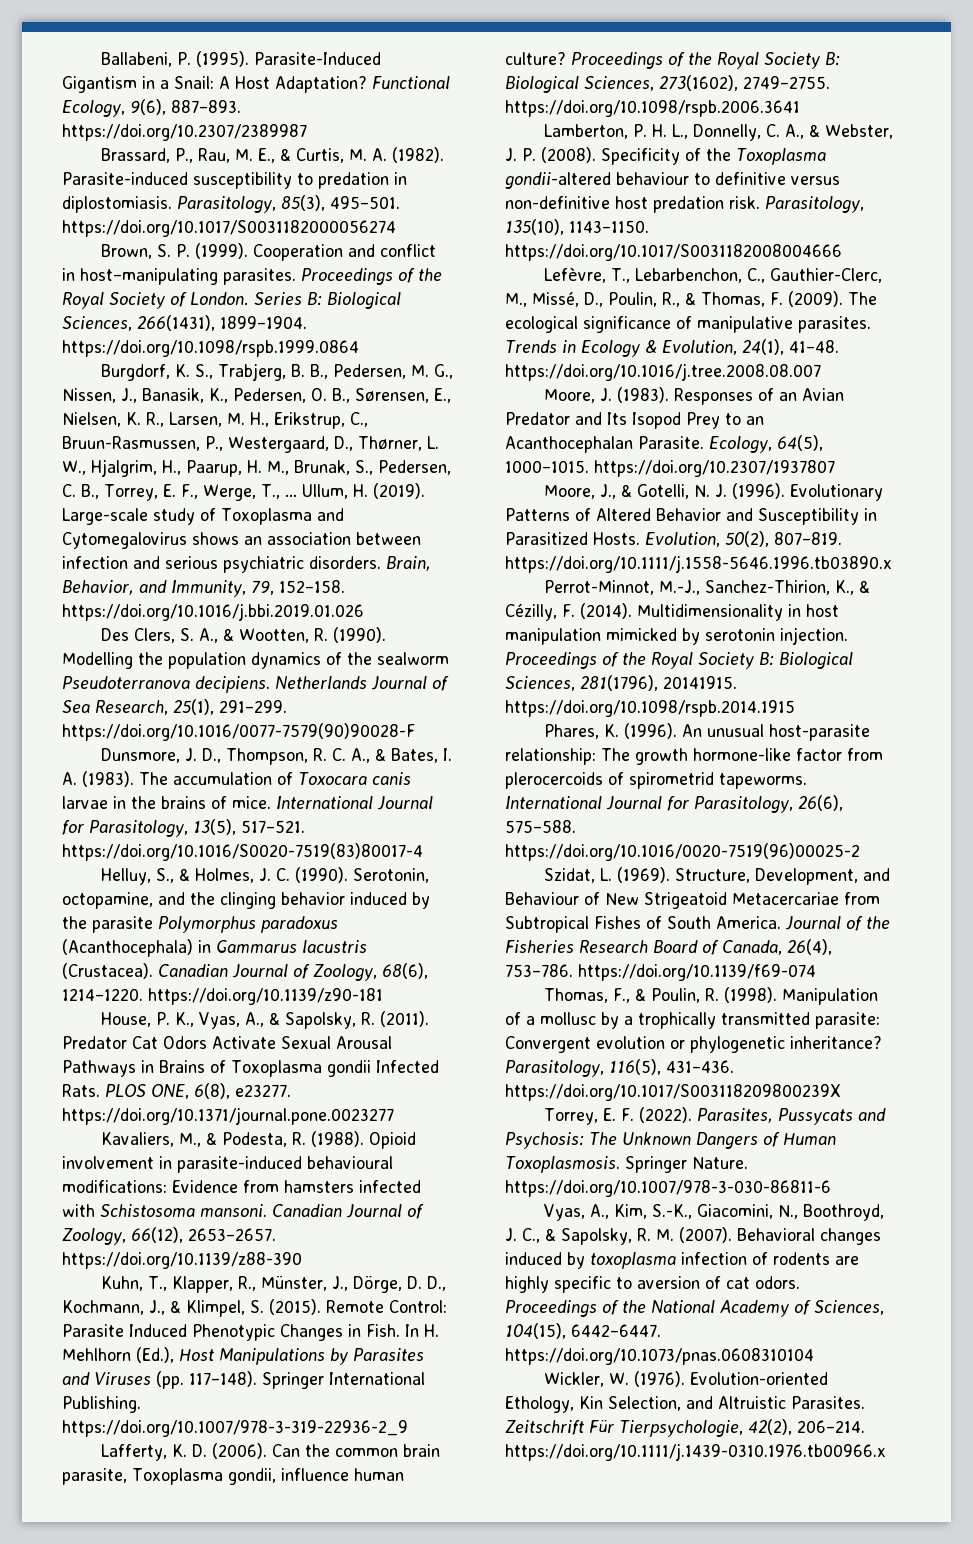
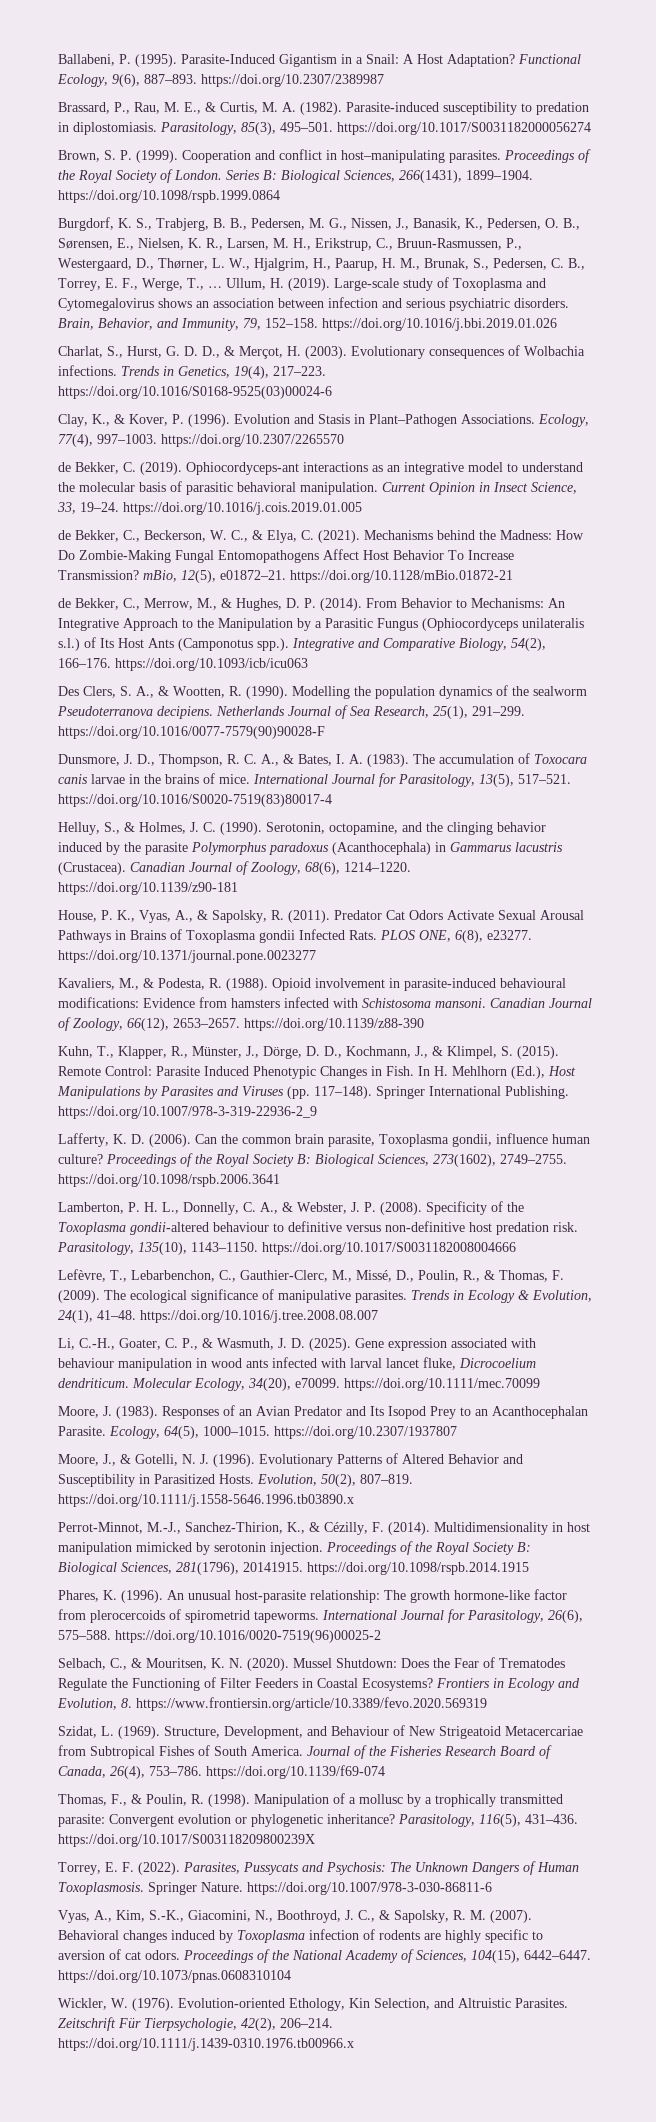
+ Charlat, S., Hurst, G. D. D., & Merçot, H. (2003). Evolutionary consequences of Wolbachia infections. Trends in Genetics, 19(4), 217–223. https://doi.org/10.1016/S0168-9525(03)00024-6
+ Clay, K., & Kover, P. (1996). Evolution and Stasis in Plant–Pathogen Associations. Ecology, 77(4), 997–1003. https://doi.org/10.2307/2265570
+ de Bekker, C. (2019). Ophiocordyceps-ant interactions as an integrative model to understand the molecular basis of parasitic behavioral manipulation. Current Opinion in Insect Science, 33, 19–24. https://doi.org/10.1016/j.cois.2019.01.005
+ de Bekker, C., Beckerson, W. C., & Elya, C. (2021). Mechanisms behind the Madness: How Do Zombie-Making Fungal Entomopathogens Affect Host Behavior To Increase Transmission? mBio, 12(5), e01872–21. https://doi.org/10.1128/mBio.01872-21
+ de Bekker, C., Merrow, M., & Hughes, D. P. (2014). From Behavior to Mechanisms: An Integrative Approach to the Manipulation by a Parasitic Fungus (Ophiocordyceps unilateralis s.l.) of Its Host Ants (Camponotus spp.). Integrative and Comparative Biology, 54(2), 166–176. https://doi.org/10.1093/icb/icu063
+ Li, C.-H., Goater, C. P., & Wasmuth, J. D. (2025). Gene expression associated with behaviour manipulation in wood ants infected with larval lancet fluke, Dicrocoelium dendriticum. Molecular Ecology, 34(20), e70099. https://doi.org/10.1111/mec.70099
+ Selbach, C., & Mouritsen, K. N. (2020). Mussel Shutdown: Does the Fear of Trematodes Regulate the Functioning of Filter Feeders in Coastal Ecosystems? Frontiers in Ecology and Evolution, 8. https://www.frontiersin.org/article/10.3389/fevo.2020.569319
- Behavioral changes induced by toxoplasma infection of rodents are highly specific to aversion of cat odors.
+ Behavioral changes induced by Toxoplasma infection of rodents are highly specific to aversion of cat odors.

